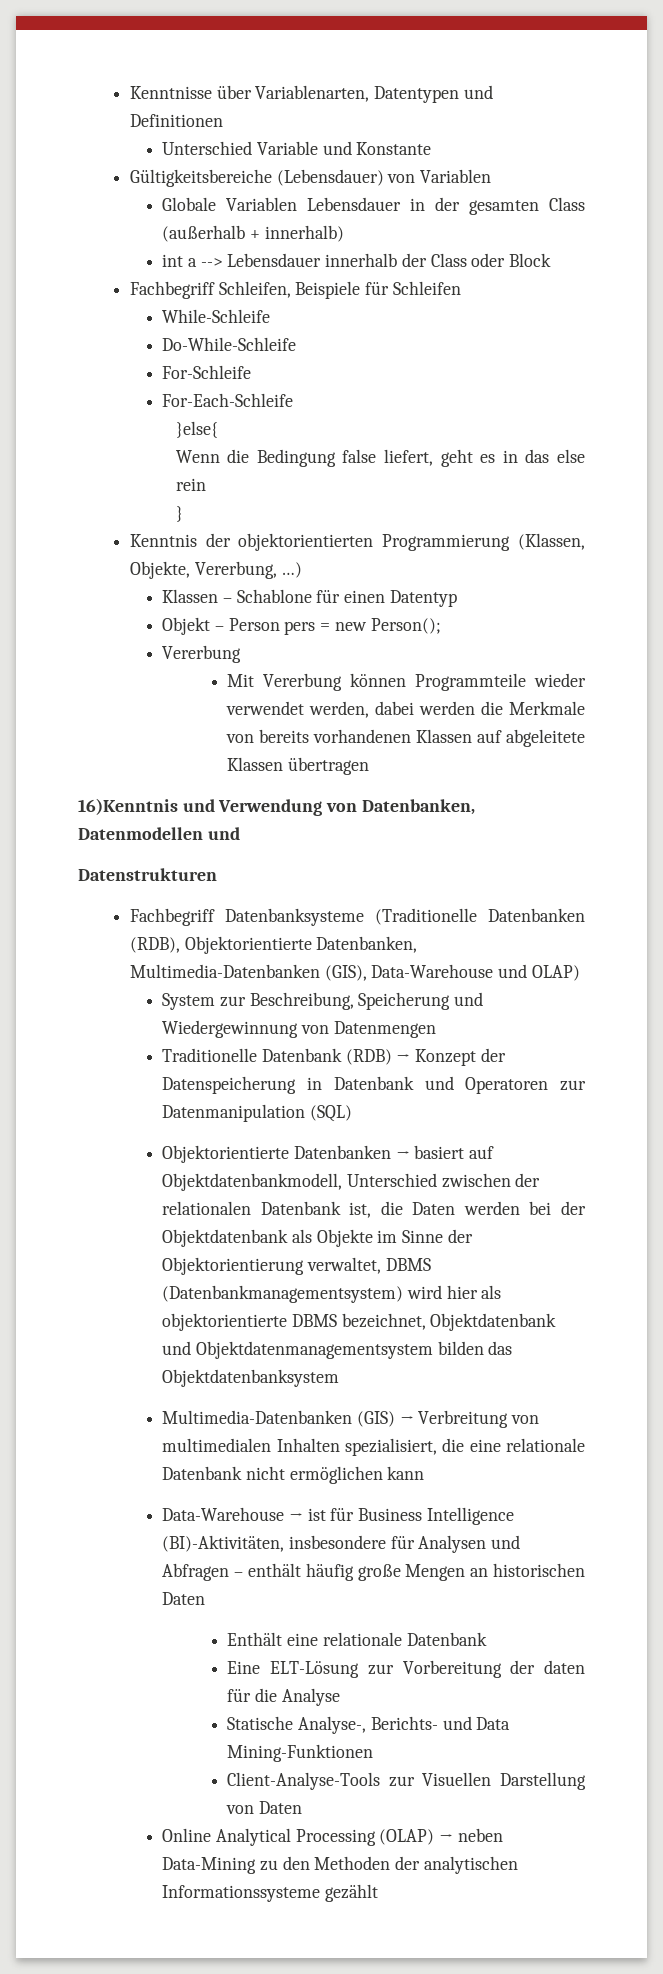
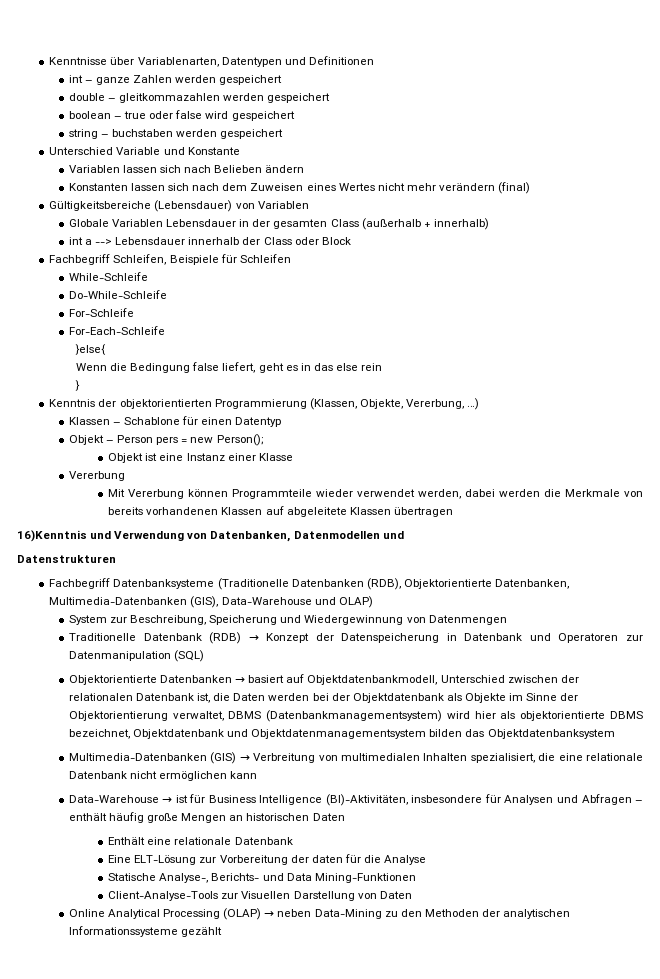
+ int – ganze Zahlen werden gespeichert
+ double – gleitkommazahlen werden gespeichert
+ boolean – true oder false wird gespeichert
+ string – buchstaben werden gespeichert
  Unterschied Variable und Konstante
+ Variablen lassen sich nach Belieben ändern
+ Konstanten lassen sich nach dem Zuweisen eines Wertes nicht mehr verändern (final)
+ Objekt ist eine Instanz einer Klasse

